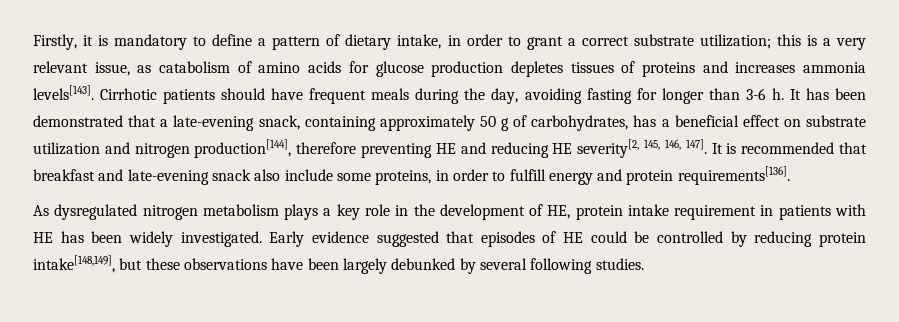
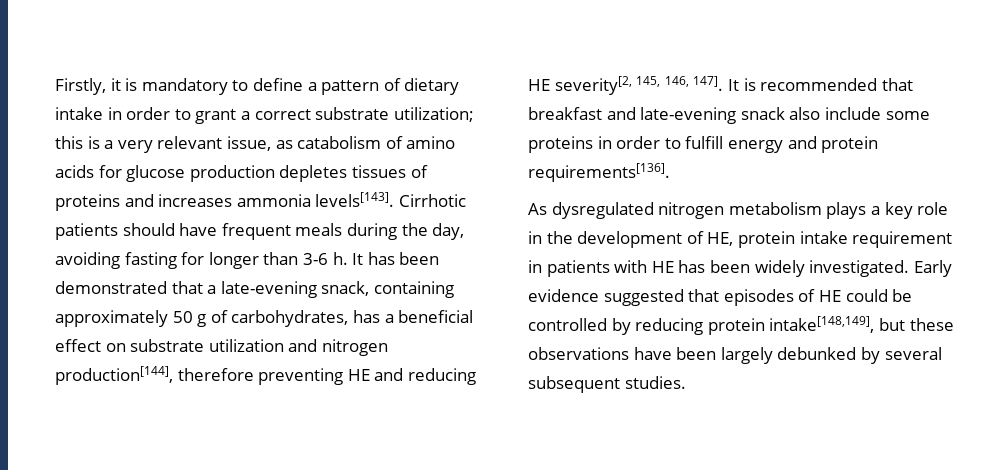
- Firstly, it is mandatory to define a pattern of dietary intake, in order to grant a correct substrate utilization; this is a very relevant issue, as catabolism of amino acids for glucose production depletes tissues of proteins and increases ammonia levels[143].
+ Firstly, it is mandatory to define a pattern of dietary intake in order to grant a correct substrate utilization; this is a very relevant issue, as catabolism of amino acids for glucose production depletes tissues of proteins and increases ammonia levels[143].
- It is recommended that breakfast and late-evening snack also include some proteins, in order to fulfill energy and protein requirements[136].
+ It is recommended that breakfast and late-evening snack also include some proteins in order to fulfill energy and protein requirements[136].
- Early evidence suggested that episodes of HE could be controlled by reducing protein intake[148,149], but these observations have been largely debunked by several following studies.
+ Early evidence suggested that episodes of HE could be controlled by reducing protein intake[148,149], but these observations have been largely debunked by several subsequent studies.

